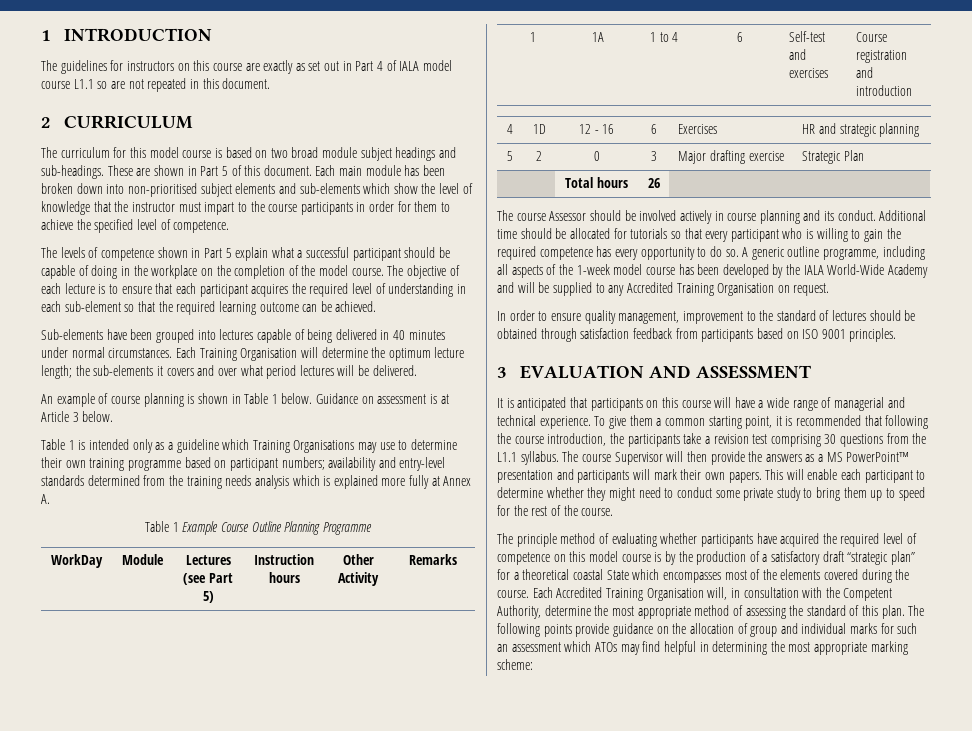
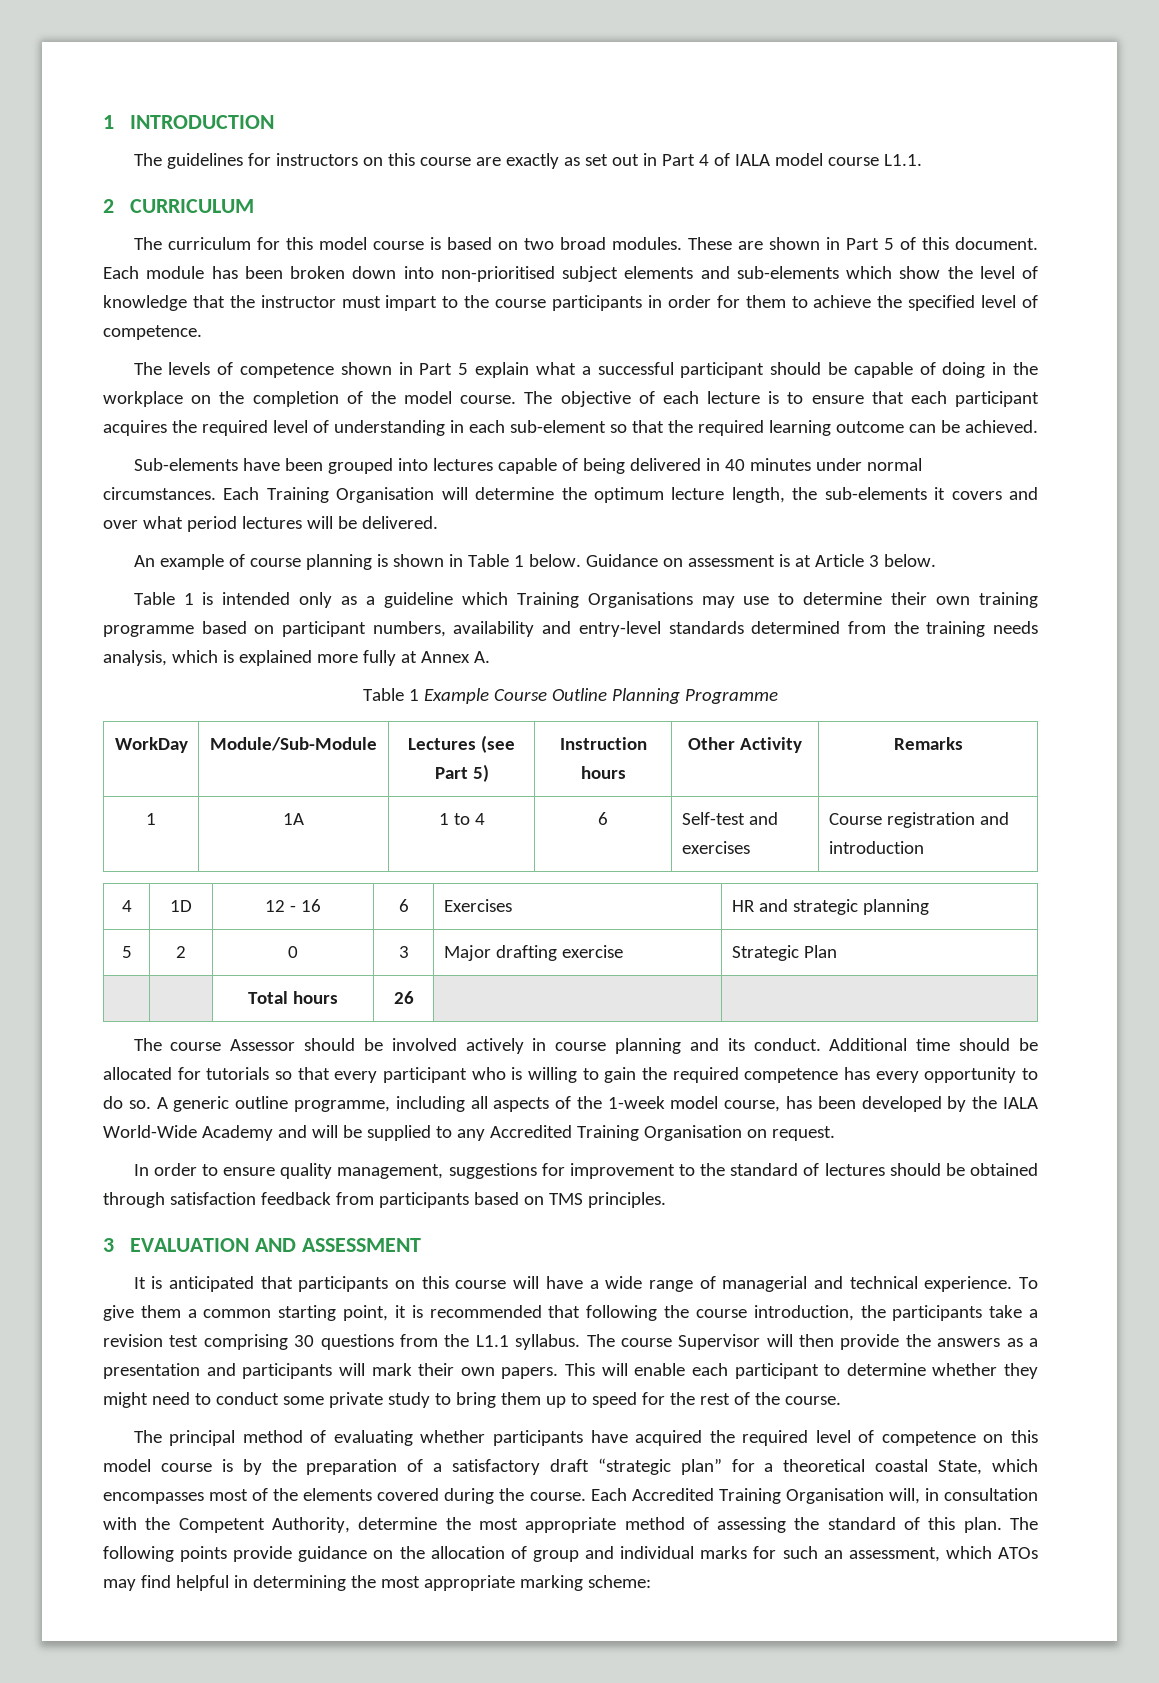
- The guidelines for instructors on this course are exactly as set out in Part 4 of IALA model course L1.1 so are not repeated in this document.
+ The guidelines for instructors on this course are exactly as set out in Part 4 of IALA model course L1.1.
- The curriculum for this model course is based on two broad module subject headings and sub-headings.
+ The curriculum for this model course is based on two broad modules.
- Each main module has been broken down into non-prioritised subject elements and sub-elements which show the level of knowledge that the instructor must impart to the course participants in order for them to achieve the specified level of competence.
+ Each module has been broken down into non-prioritised subject elements and sub-elements which show the level of knowledge that the instructor must impart to the course participants in order for them to achieve the specified level of competence.
- Each Training Organisation will determine the optimum lecture length; the sub-elements it covers and over what period lectures will be delivered.
+ Each Training Organisation will determine the optimum lecture length, the sub-elements it covers and over what period lectures will be delivered.
- Table 1 is intended only as a guideline which Training Organisations may use to determine their own training programme based on participant numbers; availability and entry-level standards determined from the training needs analysis which is explained more fully at Annex A.
+ Table 1 is intended only as a guideline which Training Organisations may use to determine their own training programme based on participant numbers, availability and entry-level standards determined from the training needs analysis, which is explained more fully at Annex A.
- WorkDay | Module | Lectures (see Part 5) | Instruction hours | Other Activity | Remarks
+ WorkDay | Module/Sub-Module | Lectures (see Part 5) | Instruction hours | Other Activity | Remarks
- A generic outline programme, including all aspects of the 1-week model course has been developed by the IALA World-Wide Academy and will be supplied to any Accredited Training Organisation on request.
+ A generic outline programme, including all aspects of the 1-week model course, has been developed by the IALA World-Wide Academy and will be supplied to any Accredited Training Organisation on request.
- In order to ensure quality management, improvement to the standard of lectures should be obtained through satisfaction feedback from participants based on ISO 9001 principles.
+ In order to ensure quality management, suggestions for improvement to the standard of lectures should be obtained through satisfaction feedback from participants based on TMS principles.
- The course Supervisor will then provide the answers as a MS PowerPoint™ presentation and participants will mark their own papers.
+ The course Supervisor will then provide the answers as a presentation and participants will mark their own papers.
- The principle method of evaluating whether participants have acquired the required level of competence on this model course is by the production of a satisfactory draft “strategic plan” for a theoretical coastal State which encompasses most of the elements covered during the course.
+ The principal method of evaluating whether participants have acquired the required level of competence on this model course is by the preparation of a satisfactory draft “strategic plan” for a theoretical coastal State, which encompasses most of the elements covered during the course.
- The following points provide guidance on the allocation of group and individual marks for such an assessment which ATOs may find helpful in determining the most appropriate marking scheme:
+ The following points provide guidance on the allocation of group and individual marks for such an assessment, which ATOs may find helpful in determining the most appropriate marking scheme:

